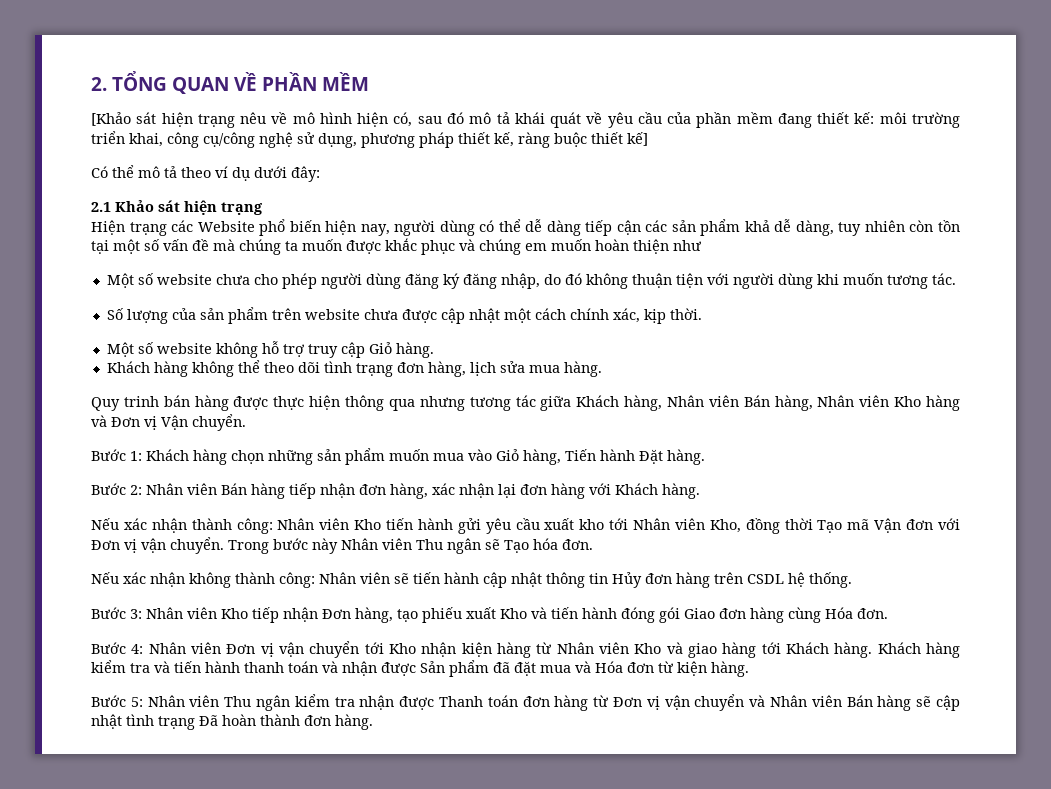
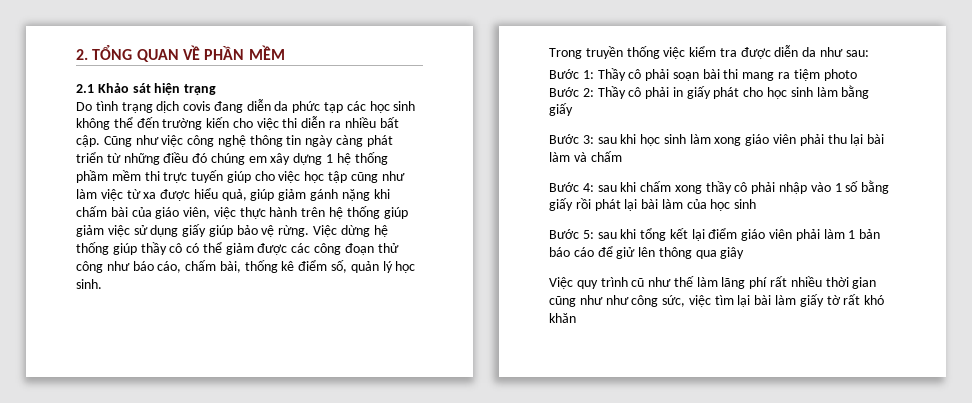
- [Khảo sát hiện trạng nêu về mô hình hiện có, sau đó mô tả khái quát về yêu cầu của phần mềm đang thiết kế: môi trường triển khai, công cụ/công nghệ sử dụng, phương pháp thiết kế, ràng buộc thiết kế]
- Có thể mô tả theo ví dụ dưới đây:
- Hiện trạng các Website phổ biến hiện nay, người dùng có thể dễ dàng tiếp cận các sản phẩm khả dễ dàng, tuy nhiên còn tồn tại một số vấn đề mà chúng ta muốn được khắc phục và chúng em muốn hoàn thiện như
- Một số website chưa cho phép người dùng đăng ký đăng nhập, do đó không thuận tiện với người dùng khi muốn tương tác.
- Số lượng của sản phẩm trên website chưa được cập nhật một cách chính xác, kịp thời.
- Một số website không hỗ trợ truy cập Giỏ hàng.
- Khách hàng không thể theo dõi tình trạng đơn hàng, lịch sửa mua hàng.
- Quy trinh bán hàng được thực hiện thông qua nhưng tương tác giữa Khách hàng, Nhân viên Bán hàng, Nhân viên Kho hàng và Đơn vị Vận chuyển.
- Bước 1: Khách hàng chọn những sản phẩm muốn mua vào Giỏ hàng, Tiến hành Đặt hàng.
- Bước 2: Nhân viên Bán hàng tiếp nhận đơn hàng, xác nhận lại đơn hàng với Khách hàng.
- Nếu xác nhận thành công: Nhân viên Kho tiến hành gửi yêu cầu xuất kho tới Nhân viên Kho, đồng thời Tạo mã Vận đơn với Đơn vị vận chuyển. Trong bước này Nhân viên Thu ngân sẽ Tạo hóa đơn.
- Nếu xác nhận không thành công: Nhân viên sẽ tiến hành cập nhật thông tin Hủy đơn hàng trên CSDL hệ thống.
- Bước 3: Nhân viên Kho tiếp nhận Đơn hàng, tạo phiếu xuất Kho và tiến hành đóng gói Giao đơn hàng cùng Hóa đơn.
- Bước 4: Nhân viên Đơn vị vận chuyển tới Kho nhận kiện hàng từ Nhân viên Kho và giao hàng tới Khách hàng. Khách hàng kiểm tra và tiến hành thanh toán và nhận được Sản phẩm đã đặt mua và Hóa đơn từ kiện hàng.
- Bước 5: Nhân viên Thu ngân kiểm tra nhận được Thanh toán đơn hàng từ Đơn vị vận chuyển và Nhân viên Bán hàng sẽ cập nhật tình trạng Đã hoàn thành đơn hàng.
+ Do tình trạng dịch covis đang diễn da phức tạp các học sinh không thể đến trường kiến cho việc thi diễn ra nhiều bất cập. Cũng như việc công nghệ thông tin ngày càng phát triển từ những điều đó chúng em xây dựng 1 hệ thống phầm mềm thi trực tuyến giúp cho việc học tập cũng như làm việc từ xa được hiểu quả, giúp giảm gánh nặng khi chấm bài của giáo viên, việc thực hành trên hệ thống giúp giảm việc sử dụng giấy giúp bảo vệ rừng. Việc dừng hệ thống giúp thầy cô có thể giảm được các công đoạn thử công như báo cáo, chấm bài, thống kê điểm số, quản lý học sinh.
+ Trong truyền thống việc kiểm tra được diễn da như sau:
+ Bước 1: Thầy cô phải soạn bài thi mang ra tiệm photo
+ Bước 2: Thầy cô phải in giấy phát cho học sinh làm bằng giấy
+ Bước 3: sau khi học sinh làm xong giáo viên phải thu lại bài làm và chấm
+ Bước 4: sau khi chấm xong thầy cô phải nhập vào 1 số bằng giấy rồi phát lại bài làm của học sinh
+ Bước 5: sau khi tổng kết lại điểm giáo viên phải làm 1 bản báo cáo để giử lên thông qua giây
+ Việc quy trình cũ như thế làm lãng phí rất nhiều thời gian cũng như như công sức, việc tìm lại bài làm giấy tờ rất khó khăn

